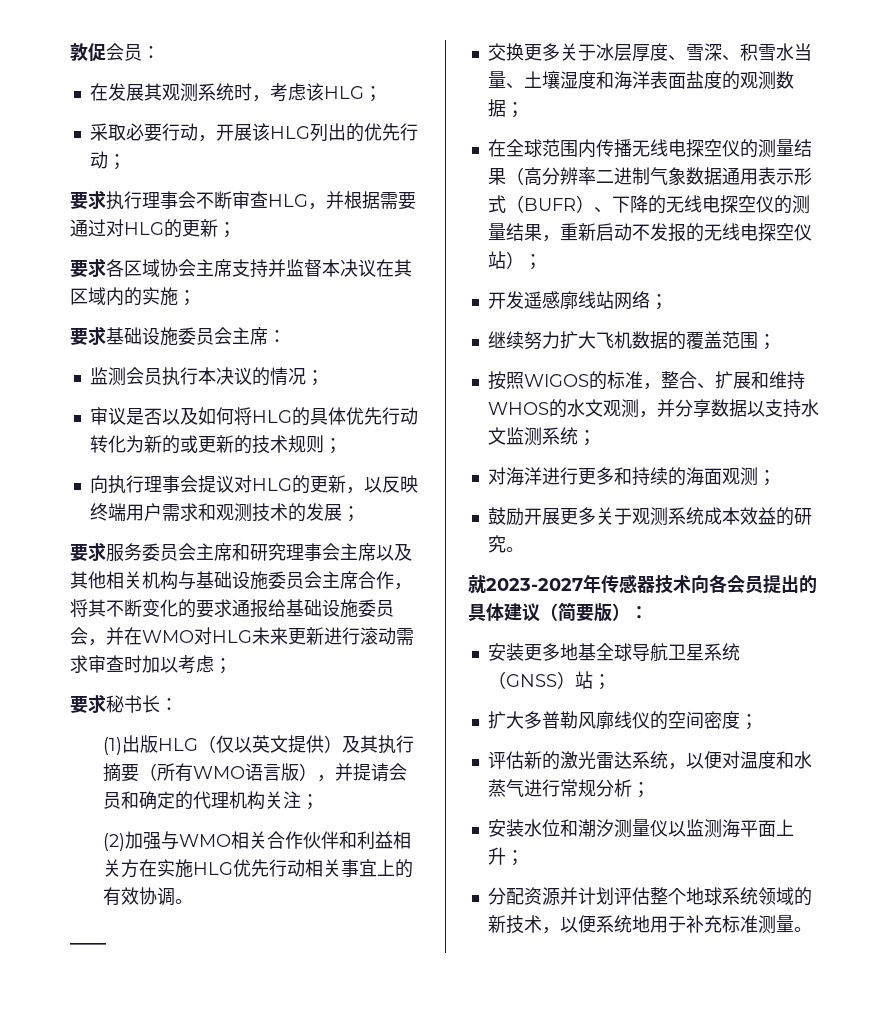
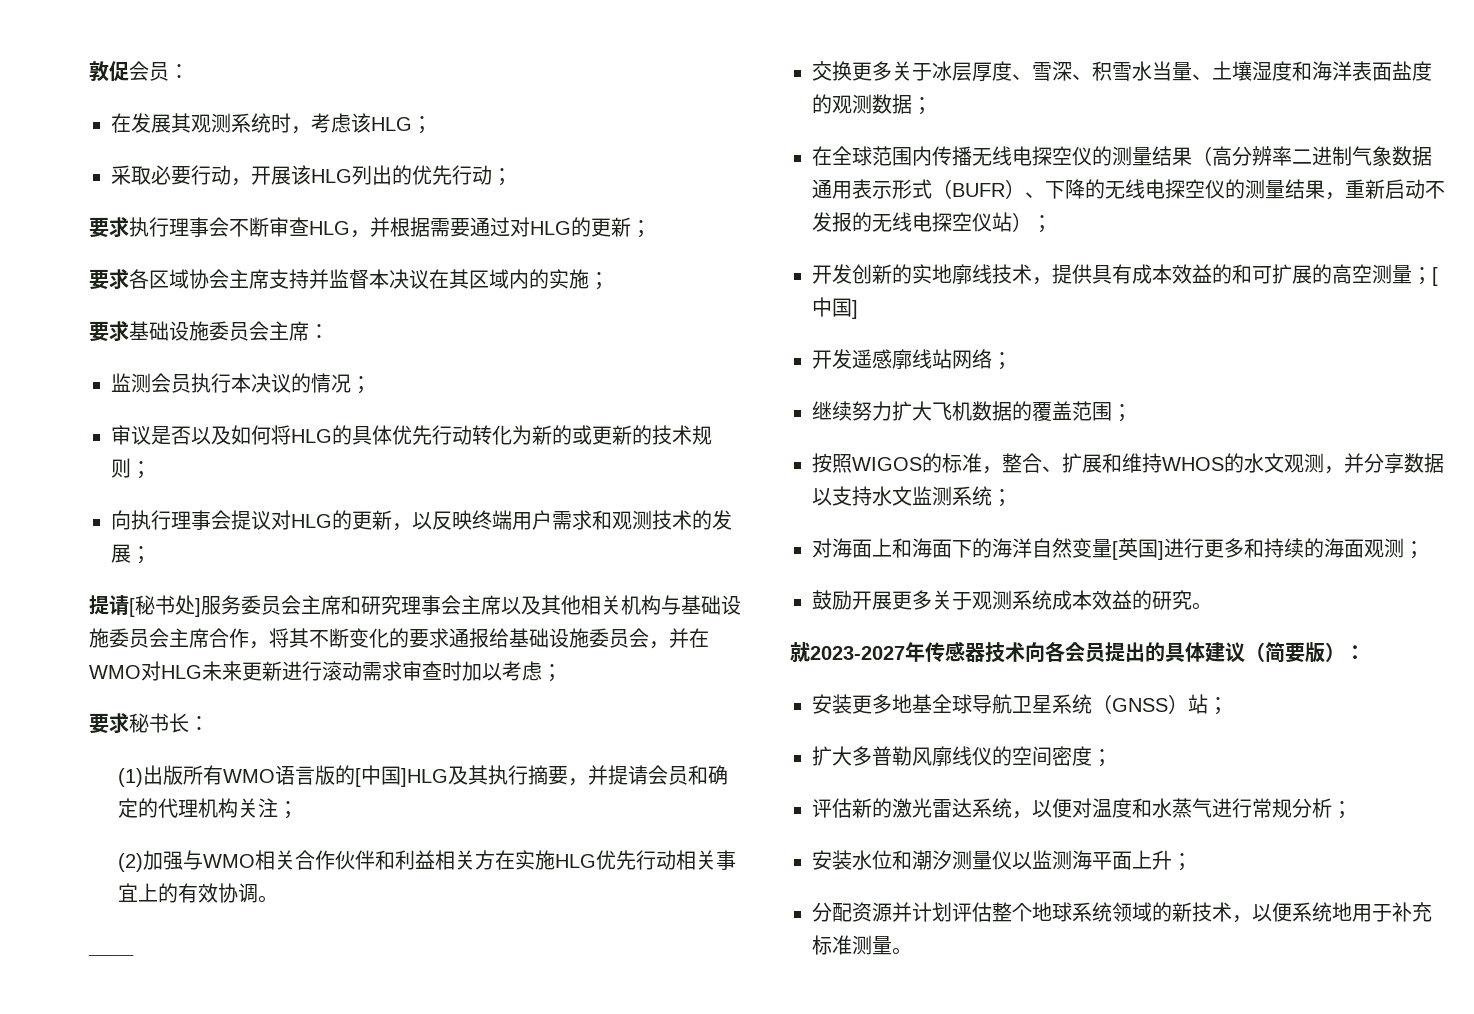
- 要求服务委员会主席和研究理事会主席以及其他相关机构与基础设施委员会主席合作，将其不断变化的要求通报给基础设施委员会，并在WMO对HLG未来更新进行滚动需求审查时加以考虑；
+ 提请[秘书处]服务委员会主席和研究理事会主席以及其他相关机构与基础设施委员会主席合作，将其不断变化的要求通报给基础设施委员会，并在WMO对HLG未来更新进行滚动需求审查时加以考虑；
- (1)出版HLG（仅以英文提供）及其执行摘要（所有WMO语言版），并提请会员和确定的代理机构关注；
+ (1)出版所有WMO语言版的[中国]HLG及其执行摘要，并提请会员和确定的代理机构关注；
+ 开发创新的实地廓线技术，提供具有成本效益的和可扩展的高空测量；[中国]
- 对海洋进行更多和持续的海面观测；
+ 对海面上和海面下的海洋自然变量[英国]进行更多和持续的海面观测；

